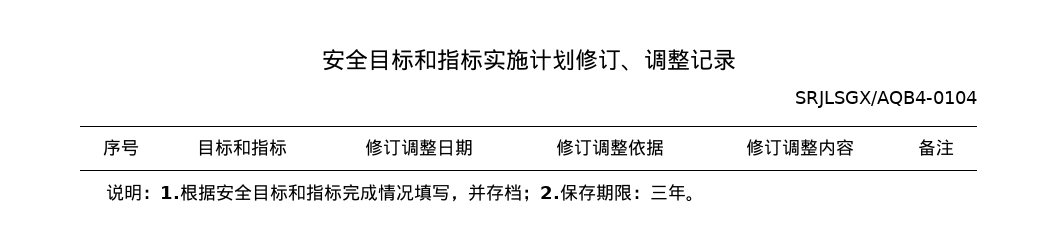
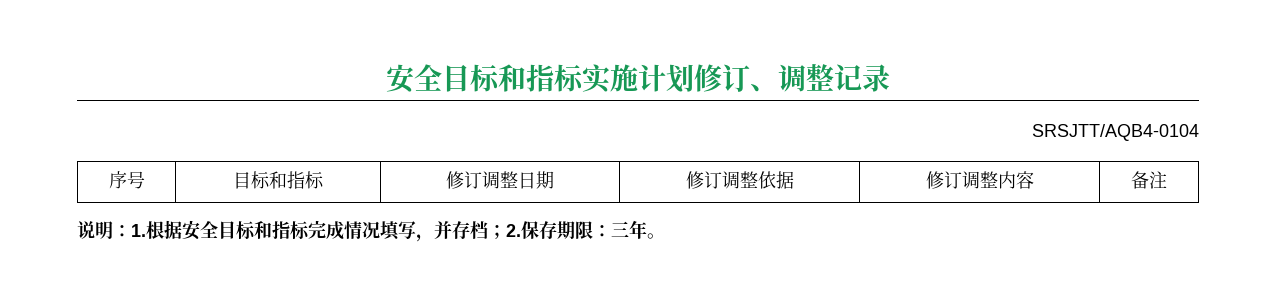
- SRJLSGX/AQB4-0104
+ SRSJTT/AQB4-0104

